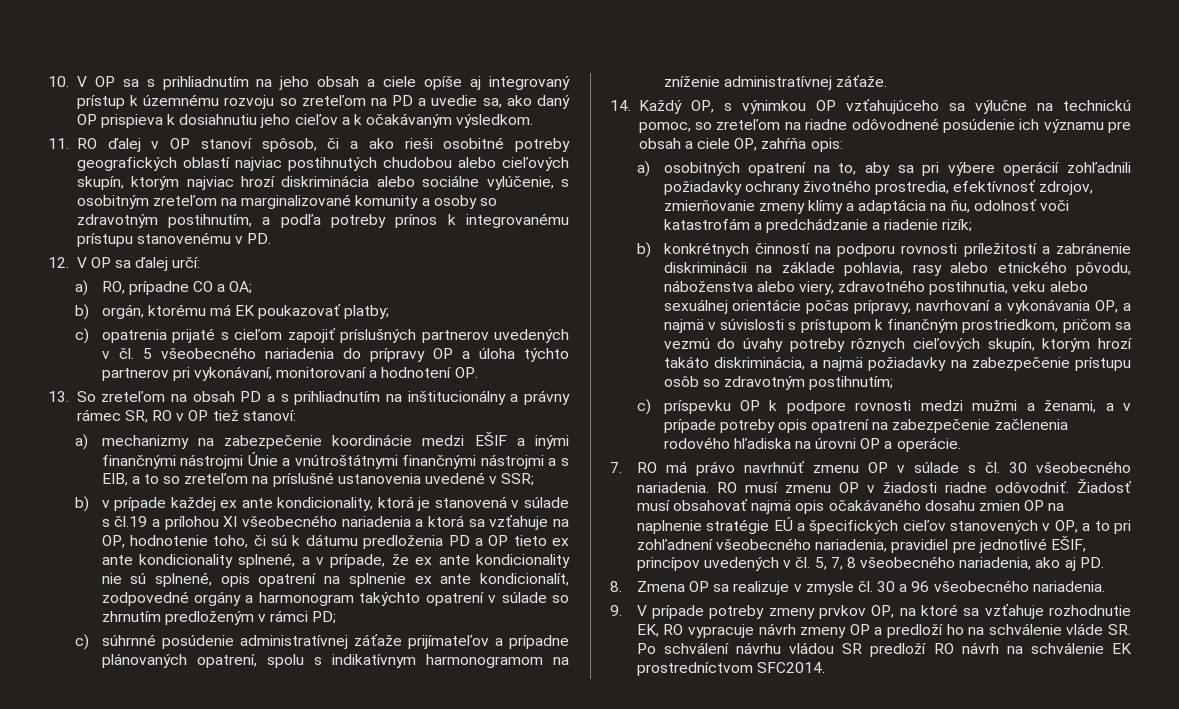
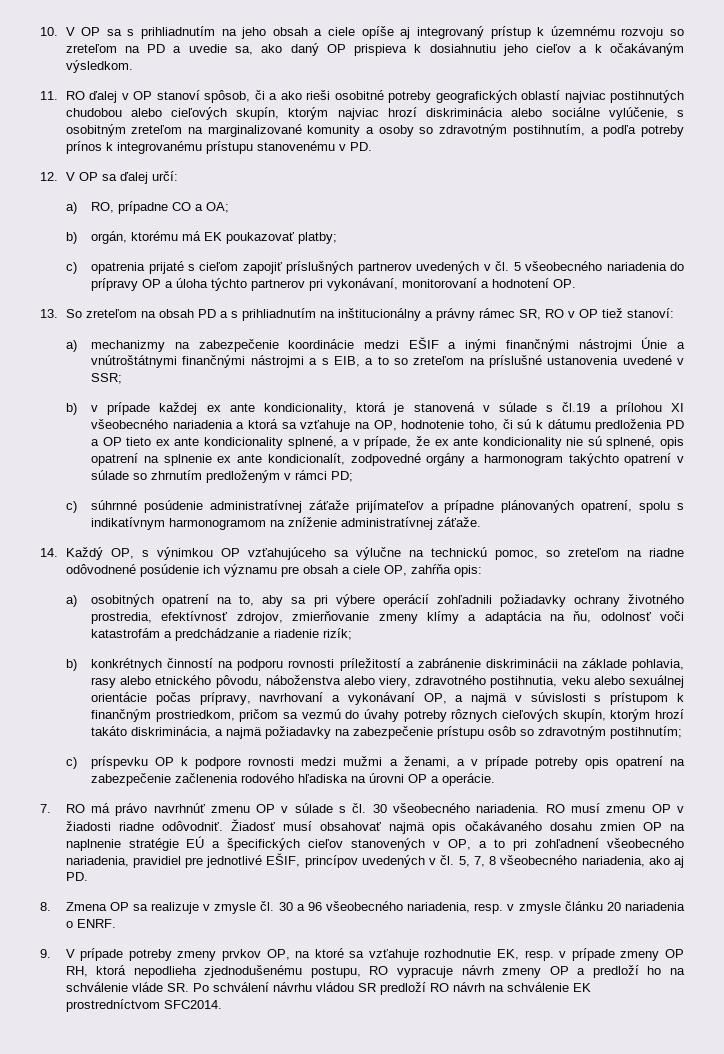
- b) konkrétnych činností na podporu rovnosti príležitostí a zabránenie diskriminácii na základe pohlavia, rasy alebo etnického pôvodu, náboženstva alebo viery, zdravotného postihnutia, veku alebo sexuálnej orientácie počas prípravy, navrhovaní a vykonávania OP, a najmä v súvislosti s prístupom k finančným prostriedkom, pričom sa vezmú do úvahy potreby rôznych cieľových skupín, ktorým hrozí takáto diskriminácia, a najmä požiadavky na zabezpečenie prístupu osôb so zdravotným postihnutím;
+ b) konkrétnych činností na podporu rovnosti príležitostí a zabránenie diskriminácii na základe pohlavia, rasy alebo etnického pôvodu, náboženstva alebo viery, zdravotného postihnutia, veku alebo sexuálnej orientácie počas prípravy, navrhovaní a vykonávaní OP, a najmä v súvislosti s prístupom k finančným prostriedkom, pričom sa vezmú do úvahy potreby rôznych cieľových skupín, ktorým hrozí takáto diskriminácia, a najmä požiadavky na zabezpečenie prístupu osôb so zdravotným postihnutím;
- 8. Zmena OP sa realizuje v zmysle čl. 30 a 96 všeobecného nariadenia.
+ 8. Zmena OP sa realizuje v zmysle čl. 30 a 96 všeobecného nariadenia, resp. v zmysle článku 20 nariadenia o ENRF.
- 9. V prípade potreby zmeny prvkov OP, na ktoré sa vzťahuje rozhodnutie EK, RO vypracuje návrh zmeny OP a predloží ho na schválenie vláde SR. Po schválení návrhu vládou SR predloží RO návrh na schválenie EK prostredníctvom SFC2014.
+ 9. V prípade potreby zmeny prvkov OP, na ktoré sa vzťahuje rozhodnutie EK, resp. v prípade zmeny OP RH, ktorá nepodlieha zjednodušenému postupu, RO vypracuje návrh zmeny OP a predloží ho na schválenie vláde SR. Po schválení návrhu vládou SR predloží RO návrh na schválenie EK prostredníctvom SFC2014.

